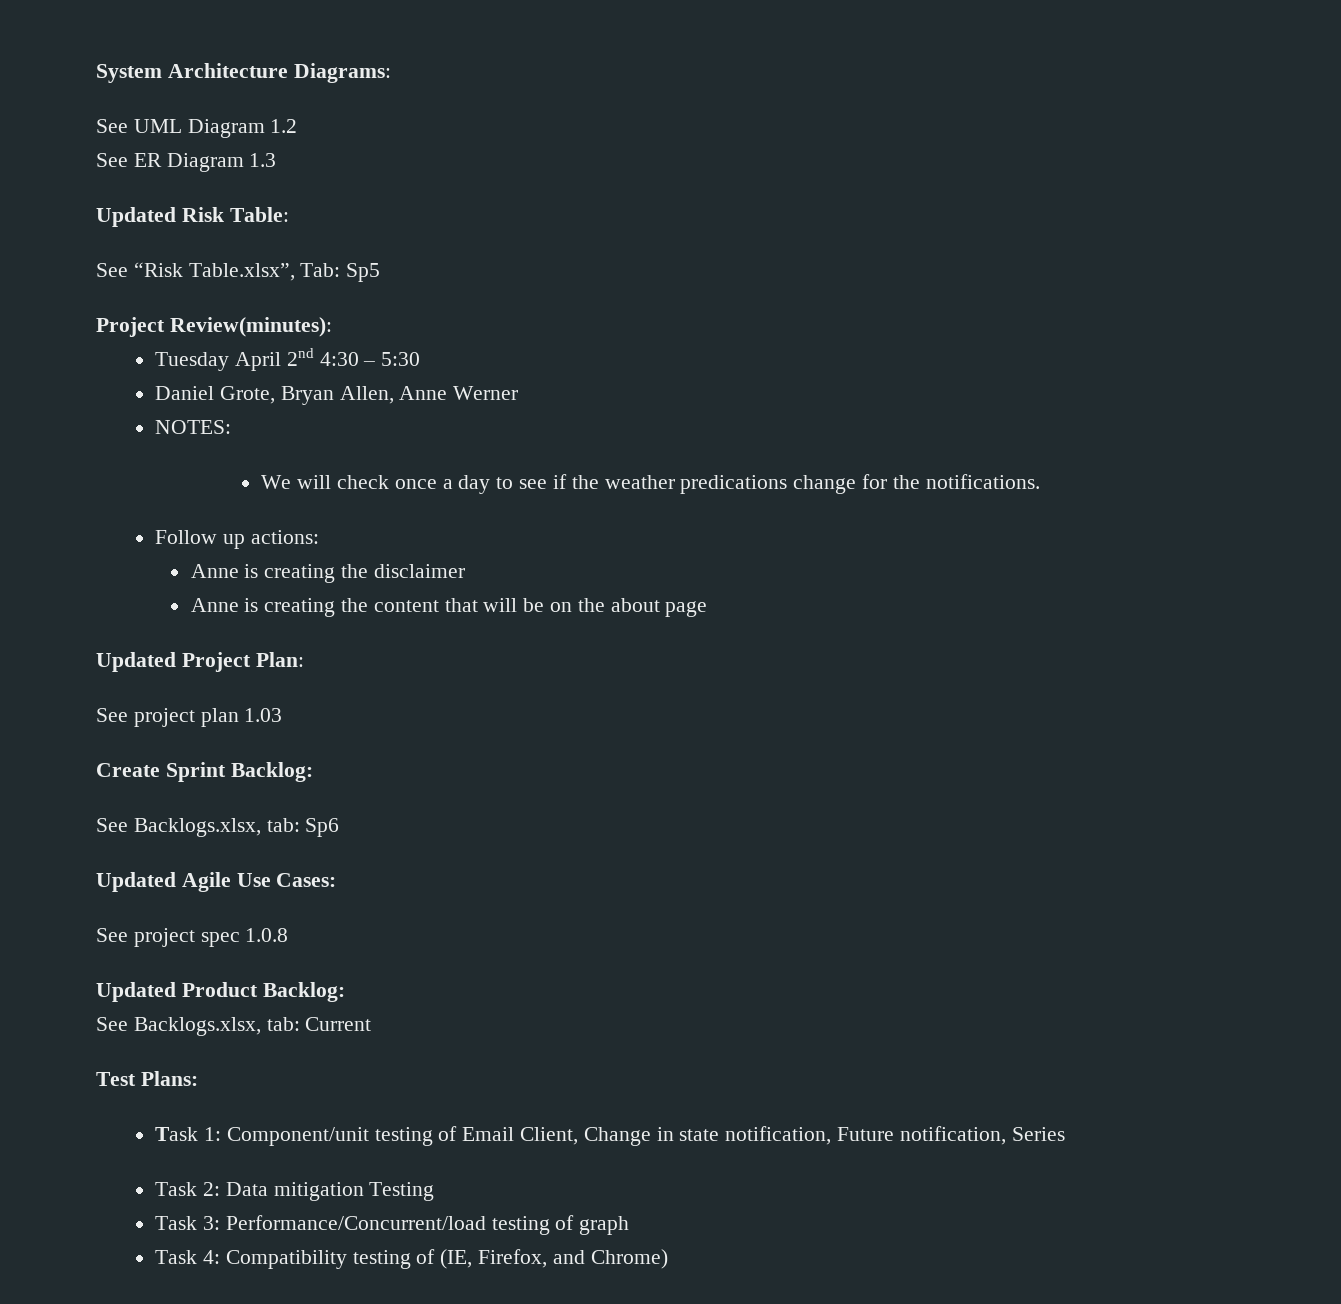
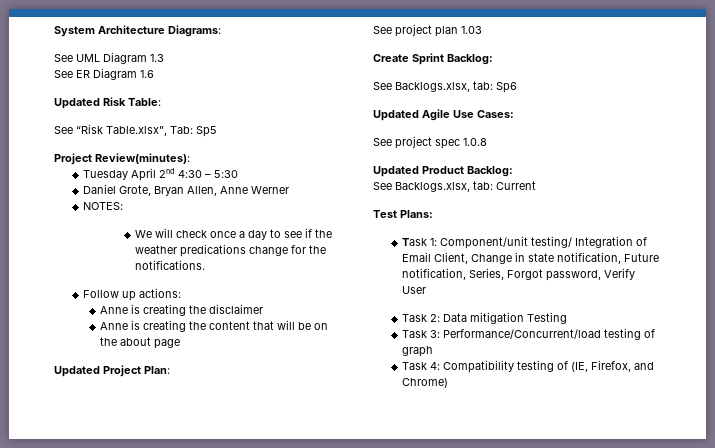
- See UML Diagram 1.2
+ See UML Diagram 1.3
- See ER Diagram 1.3
+ See ER Diagram 1.6
- Task 1: Component/unit testing of Email Client, Change in state notification, Future notification, Series
+ Task 1: Component/unit testing/ Integration of Email Client, Change in state notification, Future notification, Series, Forgot password, Verify User

